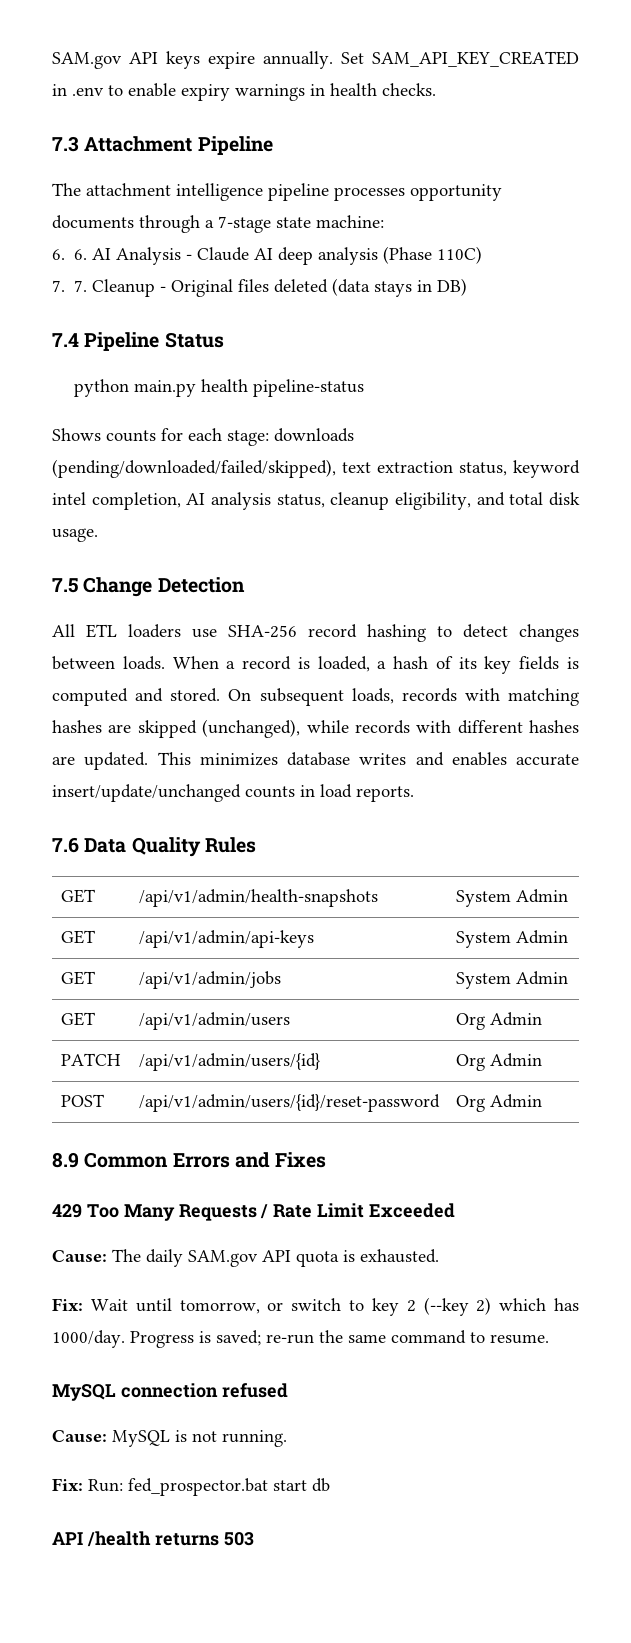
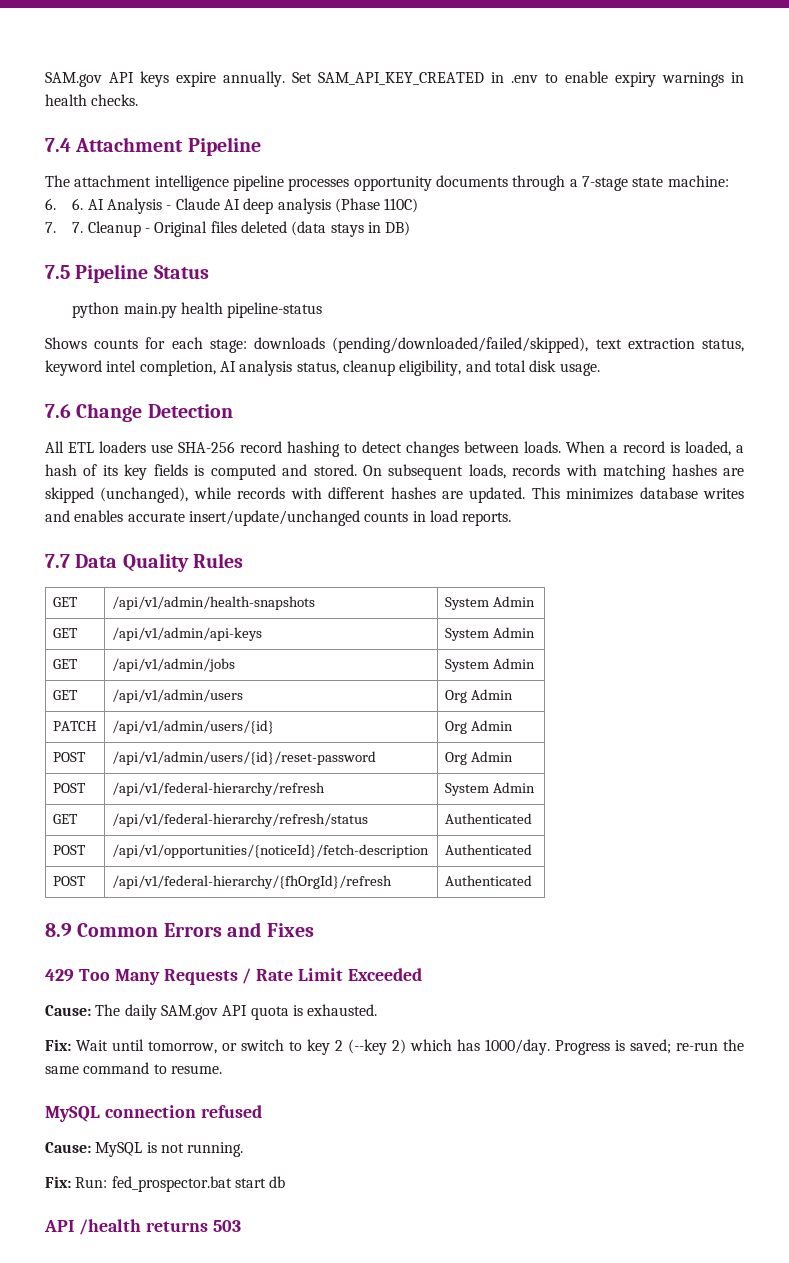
- 7.3 Attachment Pipeline
+ 7.4 Attachment Pipeline
- 7.4 Pipeline Status
+ 7.5 Pipeline Status
- 7.5 Change Detection
+ 7.6 Change Detection
- 7.6 Data Quality Rules
+ 7.7 Data Quality Rules
+ POST | /api/v1/federal-hierarchy/refresh | System Admin
+ GET | /api/v1/federal-hierarchy/refresh/status | Authenticated
+ POST | /api/v1/opportunities/{noticeId}/fetch-description | Authenticated
+ POST | /api/v1/federal-hierarchy/{fhOrgId}/refresh | Authenticated

